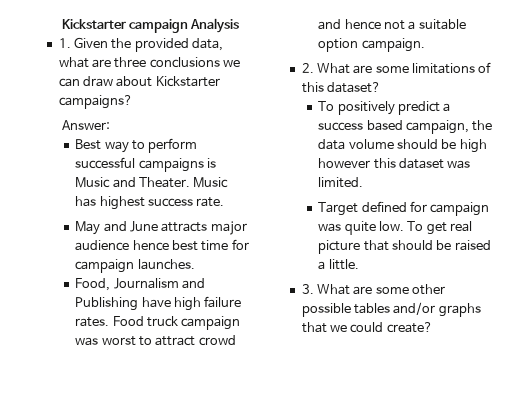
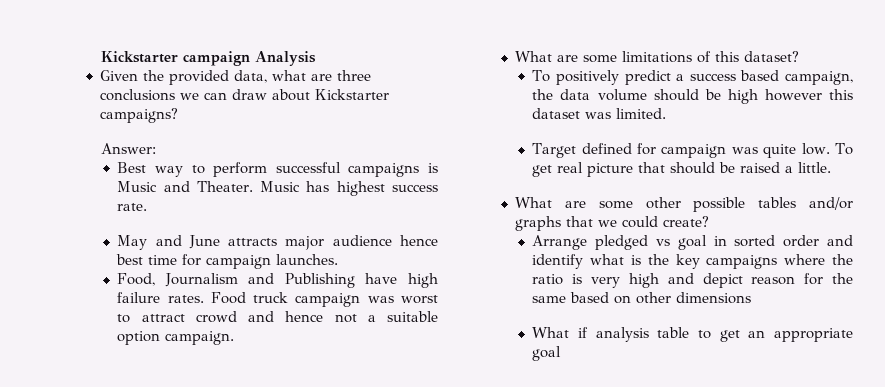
- 1. Given the provided data, what are three conclusions we can draw about Kickstarter campaigns?
+ Given the provided data, what are three conclusions we can draw about Kickstarter campaigns?
- 2. What are some limitations of this dataset?
+ What are some limitations of this dataset?
- 3. What are some other possible tables and/or graphs that we could create?
+ What are some other possible tables and/or graphs that we could create?
+ Arrange pledged vs goal in sorted order and identify what is the key campaigns where the ratio is very high and depict reason for the same based on other dimensions
+ What if analysis table to get an appropriate goal

